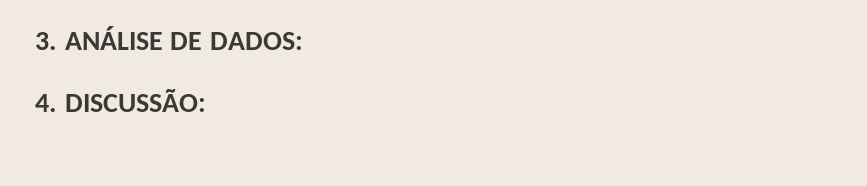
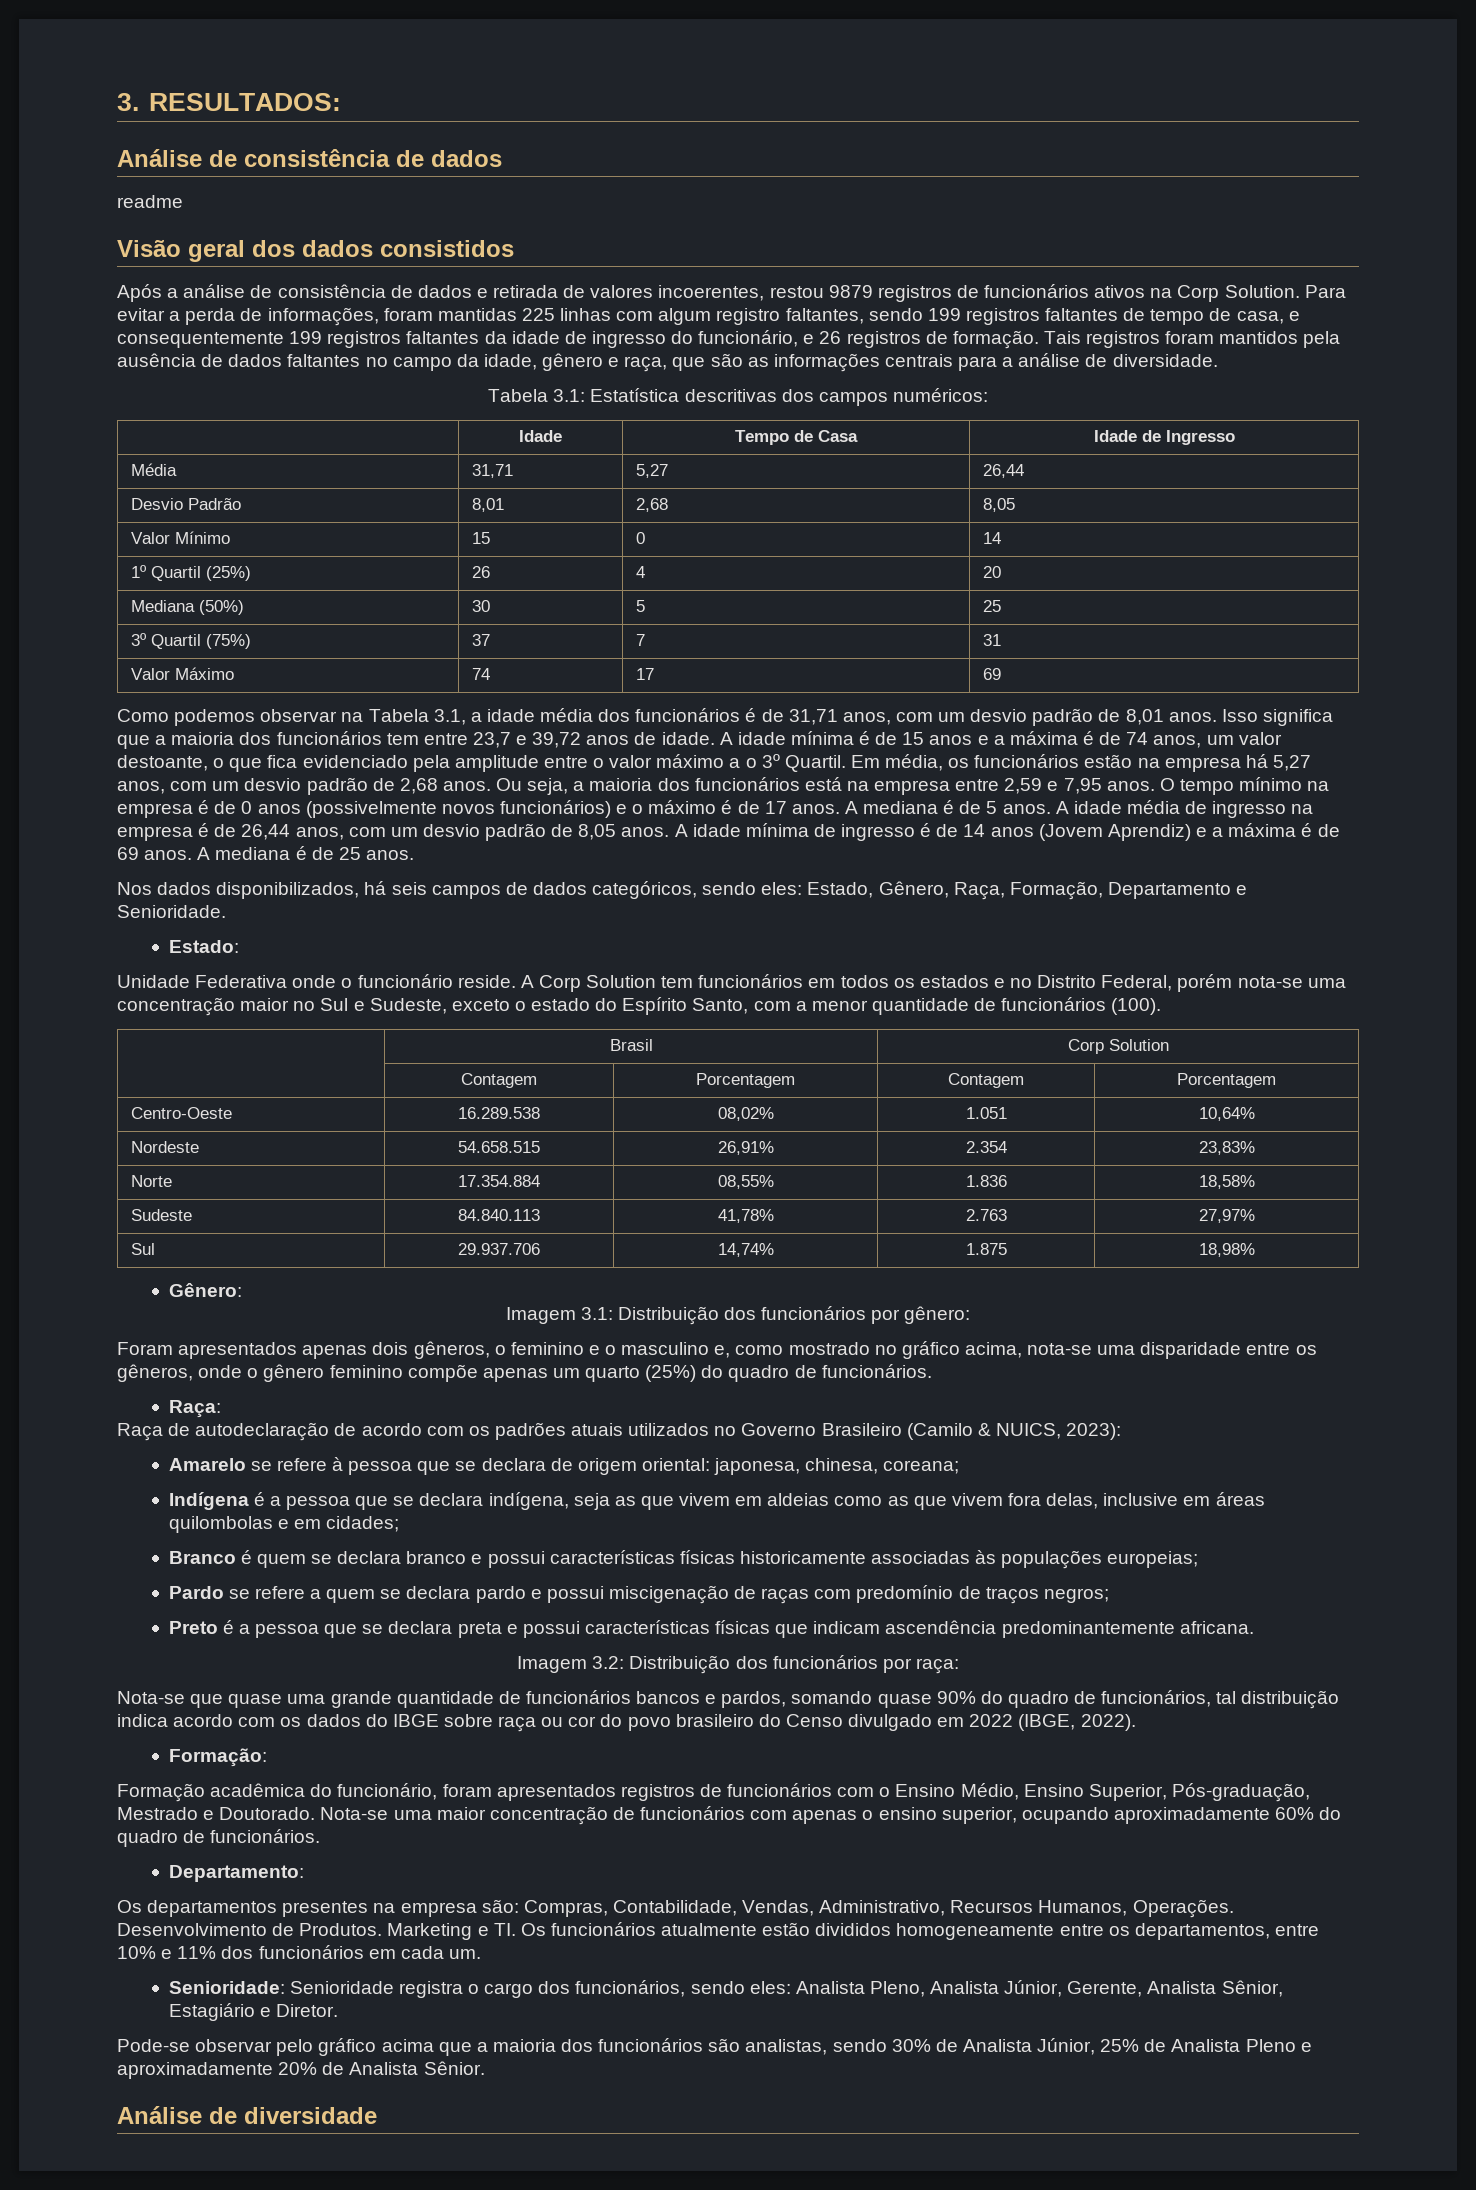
- 3. ANÁLISE DE DADOS:
- 4. DISCUSSÃO:
+ 3. RESULTADOS:
+ Análise de consistência de dados
+ readme
+ Visão geral dos dados consistidos
+ Após a análise de consistência de dados e retirada de valores incoerentes, restou 9879 registros de funcionários ativos na Corp Solution. Para evitar a perda de informações, foram mantidas 225 linhas com algum registro faltantes, sendo 199 registros faltantes de tempo de casa, e consequentemente 199 registros faltantes da idade de ingresso do funcionário, e 26 registros de formação. Tais registros foram mantidos pela ausência de dados faltantes no campo da idade, gênero e raça, que são as informações centrais para a análise de diversidade.
+ Tabela 3.1: Estatística descritivas dos campos numéricos:
+ | Idade | Tempo de Casa | Idade de Ingresso
+ Média | 31,71 | 5,27 | 26,44
+ Desvio Padrão | 8,01 | 2,68 | 8,05
+ Valor Mínimo | 15 | 0 | 14
+ 1º Quartil (25%) | 26 | 4 | 20
+ Mediana (50%) | 30 | 5 | 25
+ 3º Quartil (75%) | 37 | 7 | 31
+ Valor Máximo | 74 | 17 | 69
+ Como podemos observar na Tabela 3.1, a idade média dos funcionários é de 31,71 anos, com um desvio padrão de 8,01 anos. Isso significa que a maioria dos funcionários tem entre 23,7 e 39,72 anos de idade. A idade mínima é de 15 anos e a máxima é de 74 anos, um valor destoante, o que fica evidenciado pela amplitude entre o valor máximo a o 3º Quartil. Em média, os funcionários estão na empresa há 5,27 anos, com um desvio padrão de 2,68 anos. Ou seja, a maioria dos funcionários está na empresa entre 2,59 e 7,95 anos. O tempo mínimo na empresa é de 0 anos (possivelmente novos funcionários) e o máximo é de 17 anos. A mediana é de 5 anos. A idade média de ingresso na empresa é de 26,44 anos, com um desvio padrão de 8,05 anos. A idade mínima de ingresso é de 14 anos (Jovem Aprendiz) e a máxima é de 69 anos. A mediana é de 25 anos.
+ Nos dados disponibilizados, há seis campos de dados categóricos, sendo eles: Estado, Gênero, Raça, Formação, Departamento e Senioridade.
+ Estado:
+ Unidade Federativa onde o funcionário reside. A Corp Solution tem funcionários em todos os estados e no Distrito Federal, porém nota-se uma concentração maior no Sul e Sudeste, exceto o estado do Espírito Santo, com a menor quantidade de funcionários (100).
+ | Brasil | Corp Solution
+ | Contagem | Porcentagem | Contagem | Porcentagem
+ Centro-Oeste | 16.289.538 | 08,02% | 1.051 | 10,64%
+ Nordeste | 54.658.515 | 26,91% | 2.354 | 23,83%
+ Norte | 17.354.884 | 08,55% | 1.836 | 18,58%
+ Sudeste | 84.840.113 | 41,78% | 2.763 | 27,97%
+ Sul | 29.937.706 | 14,74% | 1.875 | 18,98%
+ Gênero:
+ Imagem 3.1: Distribuição dos funcionários por gênero:
+ Foram apresentados apenas dois gêneros, o feminino e o masculino e, como mostrado no gráfico acima, nota-se uma disparidade entre os gêneros, onde o gênero feminino compõe apenas um quarto (25%) do quadro de funcionários.
+ Raça:
+ Raça de autodeclaração de acordo com os padrões atuais utilizados no Governo Brasileiro (Camilo & NUICS, 2023):
+ Amarelo se refere à pessoa que se declara de origem oriental: japonesa, chinesa, coreana;
+ Indígena é a pessoa que se declara indígena, seja as que vivem em aldeias como as que vivem fora delas, inclusive em áreas quilombolas e em cidades;
+ Branco é quem se declara branco e possui características físicas historicamente associadas às populações europeias;
+ Pardo se refere a quem se declara pardo e possui miscigenação de raças com predomínio de traços negros;
+ Preto é a pessoa que se declara preta e possui características físicas que indicam ascendência predominantemente africana.
+ Imagem 3.2: Distribuição dos funcionários por raça:
+ Nota-se que quase uma grande quantidade de funcionários bancos e pardos, somando quase 90% do quadro de funcionários, tal distribuição indica acordo com os dados do IBGE sobre raça ou cor do povo brasileiro do Censo divulgado em 2022 (IBGE, 2022).
+ Formação:
+ Formação acadêmica do funcionário, foram apresentados registros de funcionários com o Ensino Médio, Ensino Superior, Pós-graduação, Mestrado e Doutorado. Nota-se uma maior concentração de funcionários com apenas o ensino superior, ocupando aproximadamente 60% do quadro de funcionários.
+ Departamento:
+ Os departamentos presentes na empresa são: Compras, Contabilidade, Vendas, Administrativo, Recursos Humanos, Operações. Desenvolvimento de Produtos. Marketing e TI. Os funcionários atualmente estão divididos homogeneamente entre os departamentos, entre 10% e 11% dos funcionários em cada um.
+ Senioridade: Senioridade registra o cargo dos funcionários, sendo eles: Analista Pleno, Analista Júnior, Gerente, Analista Sênior, Estagiário e Diretor.
+ Pode-se observar pelo gráfico acima que a maioria dos funcionários são analistas, sendo 30% de Analista Júnior, 25% de Analista Pleno e aproximadamente 20% de Analista Sênior.
+ Análise de diversidade

